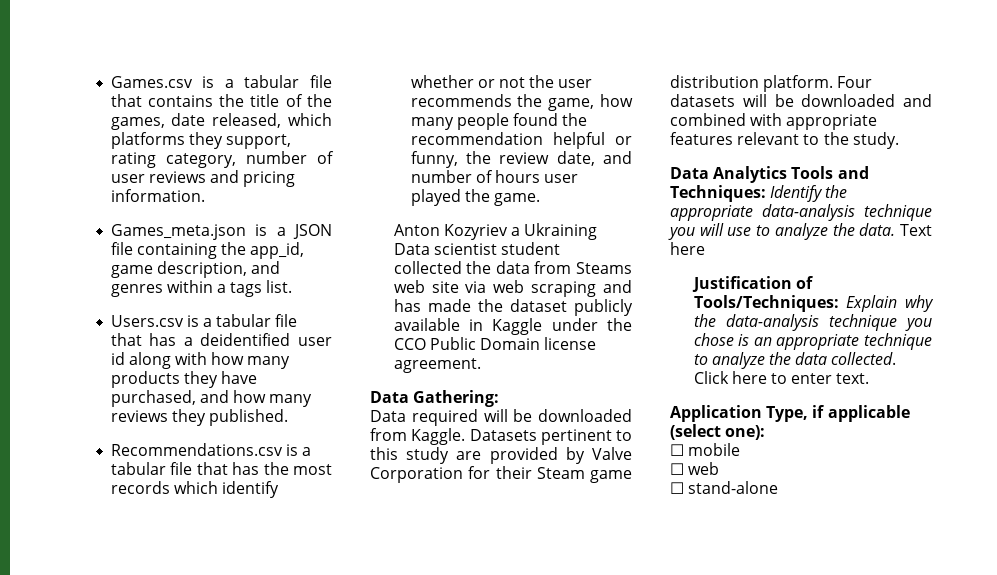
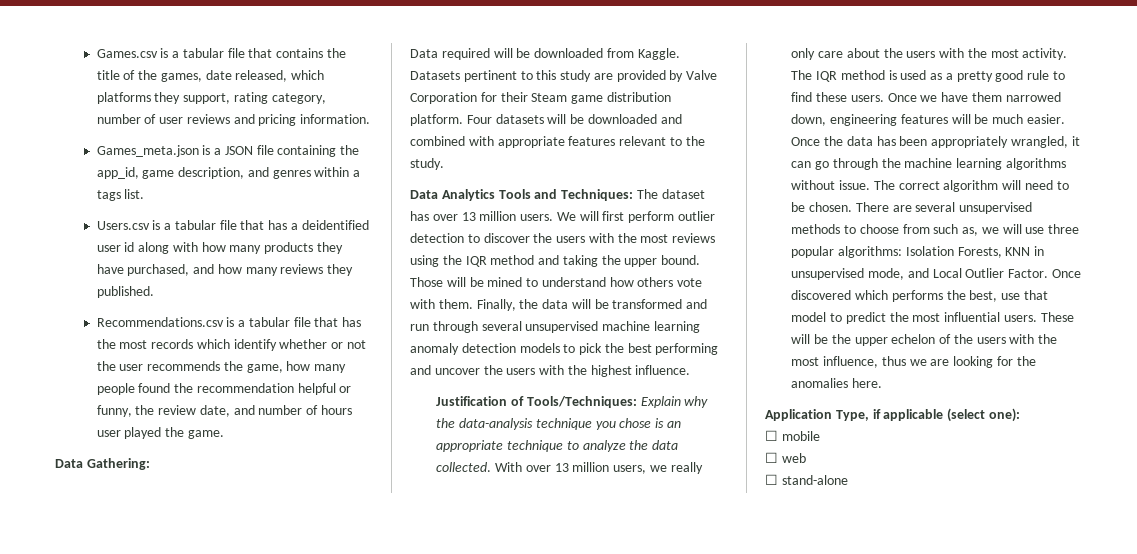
- Anton Kozyriev a Ukraining Data scientist student collected the data from Steams web site via web scraping and has made the dataset publicly available in Kaggle under the CCO Public Domain license agreement.
- Data Analytics Tools and Techniques: Identify the appropriate data-analysis technique you will use to analyze the data. Text here
+ Data Analytics Tools and Techniques: The dataset has over 13 million users. We will first perform outlier detection to discover the users with the most reviews using the IQR method and taking the upper bound. Those will be mined to understand how others vote with them. Finally, the data will be transformed and run through several unsupervised machine learning anomaly detection models to pick the best performing and uncover the users with the highest influence.
- Click here to enter text.
+ With over 13 million users, we really only care about the users with the most activity. The IQR method is used as a pretty good rule to find these users. Once we have them narrowed down, engineering features will be much easier. Once the data has been appropriately wrangled, it can go through the machine learning algorithms without issue. The correct algorithm will need to be chosen. There are several unsupervised methods to choose from such as, we will use three popular algorithms: Isolation Forests, KNN in unsupervised mode, and Local Outlier Factor. Once discovered which performs the best, use that model to predict the most influential users. These will be the upper echelon of the users with the most influence, thus we are looking for the anomalies here.

